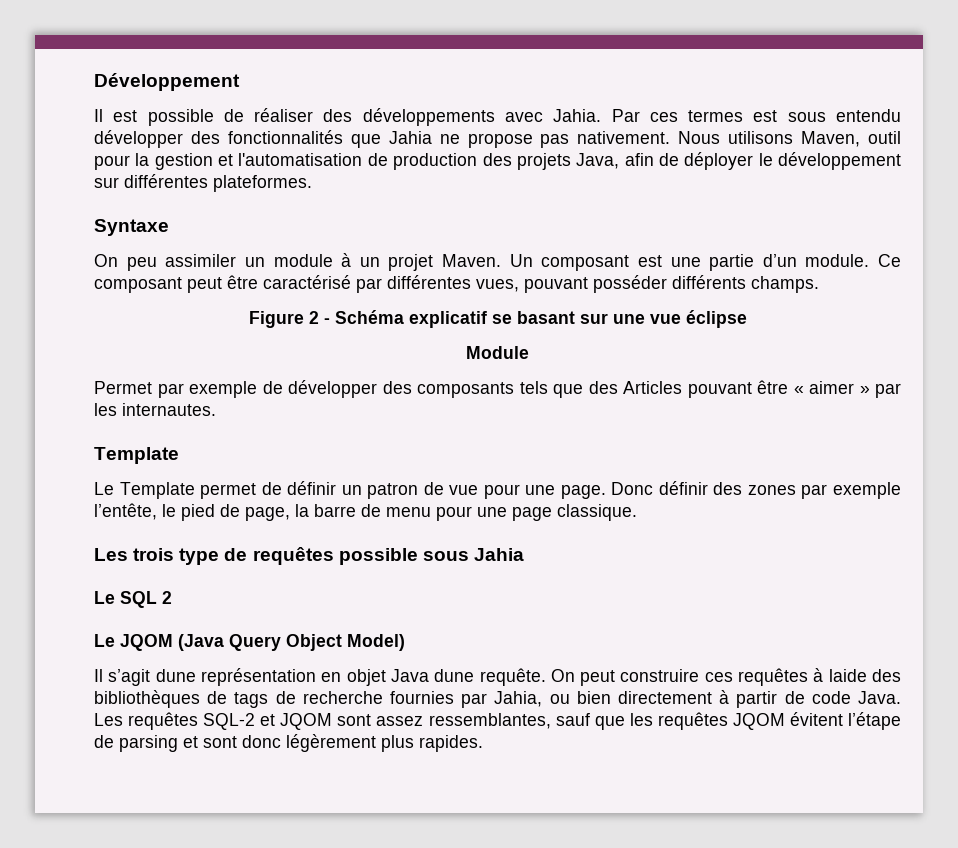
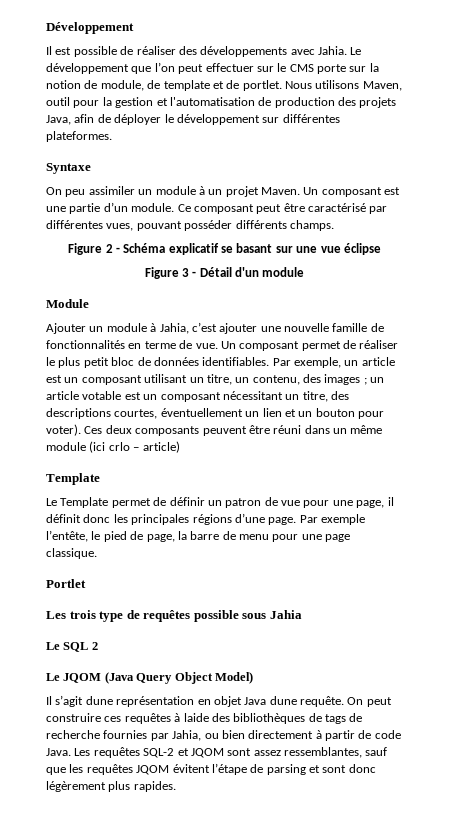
- Par ces termes est sous entendu développer des fonctionnalités que Jahia ne propose pas nativement.
+ Le développement que l’on peut effectuer sur le CMS porte sur la notion de module, de template et de portlet.
+ Figure 3 - Détail d'un module
  Module
- Permet par exemple de développer des composants tels que des Articles pouvant être « aimer » par les internautes.
+ Ajouter un module à Jahia, c’est ajouter une nouvelle famille de fonctionnalités en terme de vue. Un composant permet de réaliser le plus petit bloc de données identifiables. Par exemple, un article est un composant utilisant un titre, un contenu, des images ; un article votable est un composant nécessitant un titre, des descriptions courtes, éventuellement un lien et un bouton pour voter). Ces deux composants peuvent être réuni dans un même module (ici crlo – article)
- Le Template permet de définir un patron de vue pour une page. Donc définir des zones par exemple l’entête, le pied de page, la barre de menu pour une page classique.
+ Le Template permet de définir un patron de vue pour une page, il définit donc les principales régions d’une page. Par exemple l’entête, le pied de page, la barre de menu pour une page classique.
+ Portlet

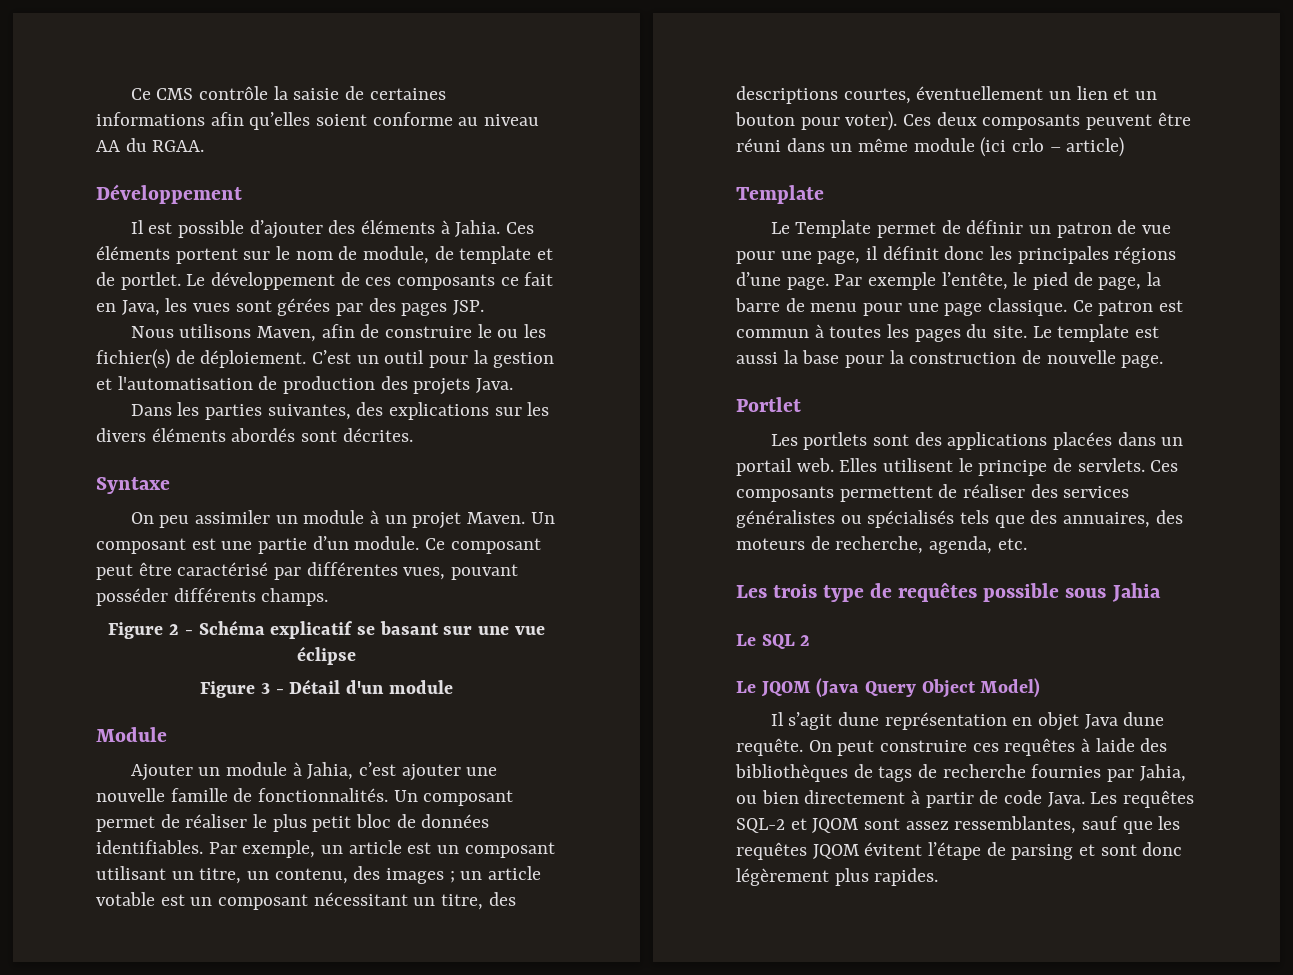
+ Ce CMS contrôle la saisie de certaines informations afin qu’elles soient conforme au niveau AA du RGAA.
  Développement
- Il est possible de réaliser des développements avec Jahia. Le développement que l’on peut effectuer sur le CMS porte sur la notion de module, de template et de portlet.
+ Il est possible d’ajouter des éléments à Jahia. Ces éléments portent sur le nom de module, de template et de portlet.
- Nous utilisons Maven, outil pour la gestion et l'automatisation de production des projets Java, afin de déployer le développement sur différentes plateformes.
+ Le développement de ces composants ce fait en Java, les vues sont gérées par des pages JSP.
+ Nous utilisons Maven, afin de construire le ou les fichier(s) de déploiement. C’est un outil pour la gestion et l'automatisation de production des projets Java.
+ Dans les parties suivantes, des explications sur les divers éléments abordés sont décrites.
- Ajouter un module à Jahia, c’est ajouter une nouvelle famille de fonctionnalités en terme de vue.
+ Ajouter un module à Jahia, c’est ajouter une nouvelle famille de fonctionnalités.
- Par exemple l’entête, le pied de page, la barre de menu pour une page classique.
+ Par exemple l’entête, le pied de page, la barre de menu pour une page classique. Ce patron est commun à toutes les pages du site. Le template est aussi la base pour la construction de nouvelle page.
  Portlet
+ Les portlets sont des applications placées dans un portail web. Elles utilisent le principe de servlets. Ces composants permettent de réaliser des services généralistes ou spécialisés tels que des annuaires, des moteurs de recherche, agenda, etc.

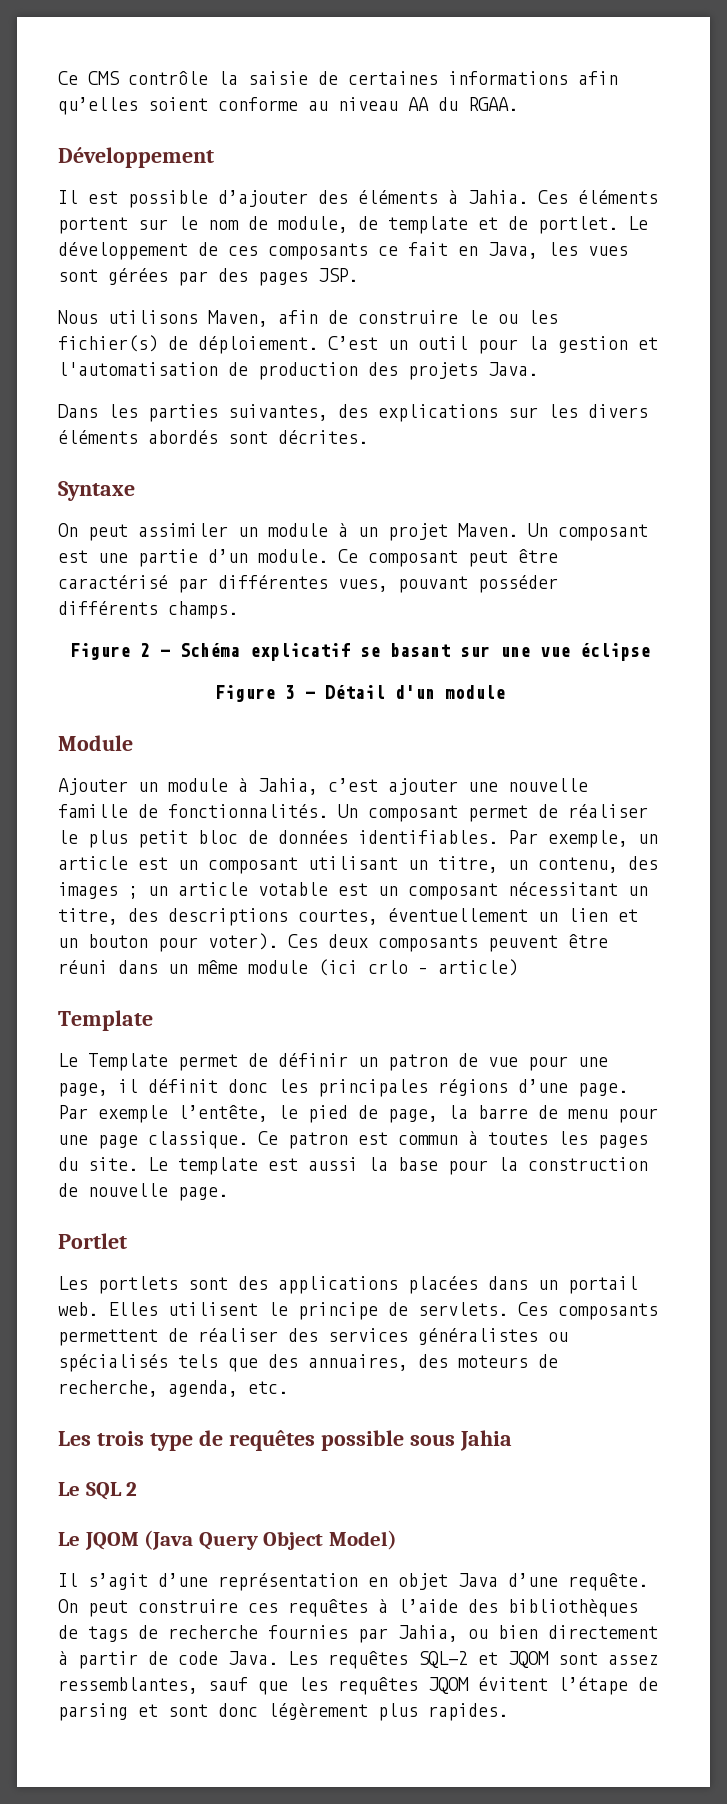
- On peu assimiler un module à un projet Maven.
+ On peut assimiler un module à un projet Maven.
- Il s’agit dune représentation en objet Java dune requête.
+ Il s’agit d’une représentation en objet Java d’une requête.
- On peut construire ces requêtes à laide des bibliothèques de tags de recherche fournies par Jahia, ou bien directement à partir de code Java.
+ On peut construire ces requêtes à l’aide des bibliothèques de tags de recherche fournies par Jahia, ou bien directement à partir de code Java.

